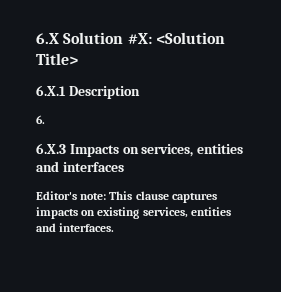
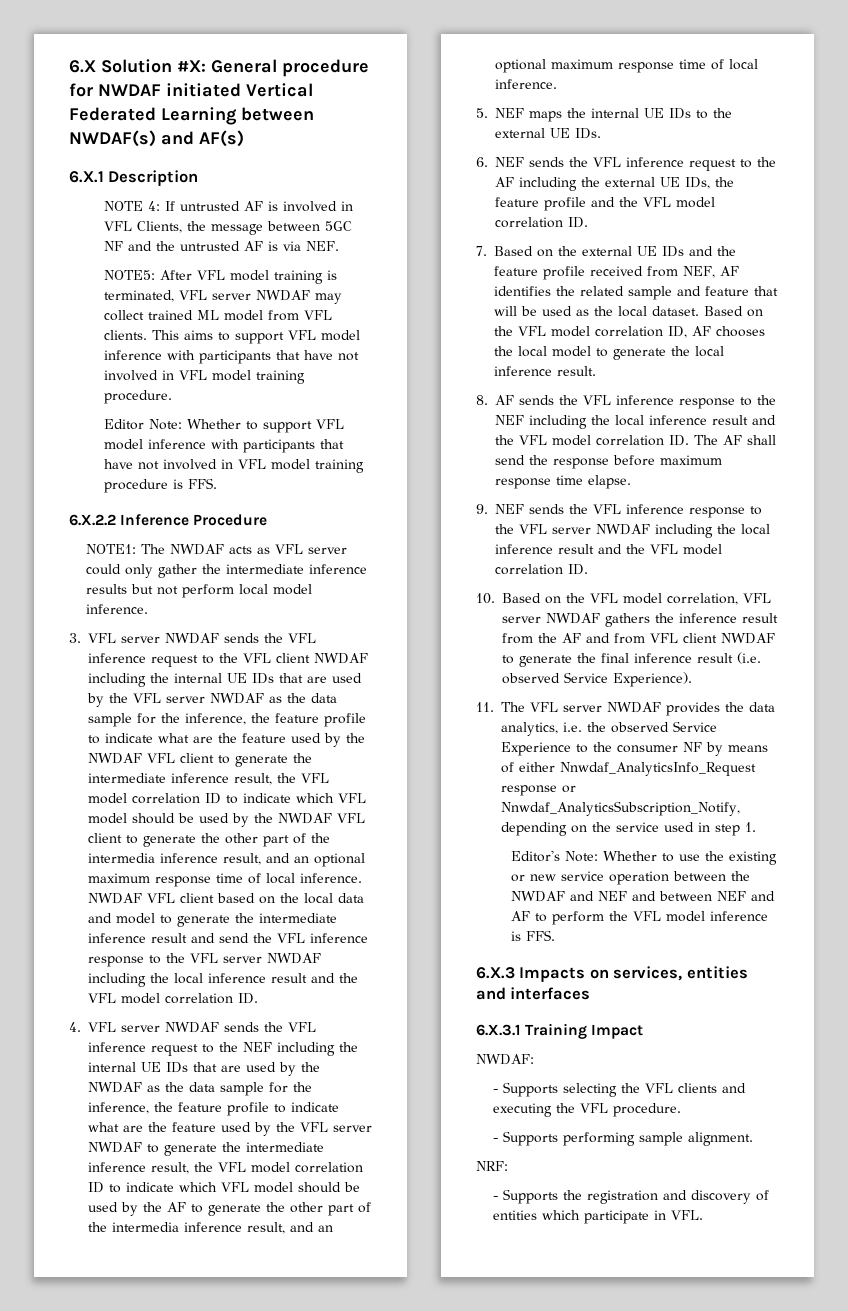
- 6.X Solution #X: <Solution Title>
+ 6.X Solution #X: General procedure for NWDAF initiated Vertical Federated Learning between NWDAF(s) and AF(s)
  6.X.1 Description
- 6.
+ NOTE 4: If untrusted AF is involved in VFL Clients, the message between 5GC NF and the untrusted AF is via NEF.
+ NOTE5: After VFL model training is terminated, VFL server NWDAF may collect trained ML model from VFL clients. This aims to support VFL model inference with participants that have not involved in VFL model training procedure.
+ Editor Note: Whether to support VFL model inference with participants that have not involved in VFL model training procedure is FFS.
+ 6.X.2.2 Inference Procedure
+ NOTE1: The NWDAF acts as VFL server could only gather the intermediate inference results but not perform local model inference.
+ 3. VFL server NWDAF sends the VFL inference request to the VFL client NWDAF including the internal UE IDs that are used by the VFL server NWDAF as the data sample for the inference, the feature profile to indicate what are the feature used by the NWDAF VFL client to generate the intermediate inference result, the VFL model correlation ID to indicate which VFL model should be used by the NWDAF VFL client to generate the other part of the intermedia inference result, and an optional maximum response time of local inference. NWDAF VFL client based on the local data and model to generate the intermediate inference result and send the VFL inference response to the VFL server NWDAF including the local inference result and the VFL model correlation ID.
+ 4. VFL server NWDAF sends the VFL inference request to the NEF including the internal UE IDs that are used by the NWDAF as the data sample for the inference, the feature profile to indicate what are the feature used by the VFL server NWDAF to generate the intermediate inference result, the VFL model correlation ID to indicate which VFL model should be used by the AF to generate the other part of the intermedia inference result, and an optional maximum response time of local inference.
+ 5. NEF maps the internal UE IDs to the external UE IDs.
+ 6. NEF sends the VFL inference request to the AF including the external UE IDs, the feature profile and the VFL model correlation ID.
+ 7. Based on the external UE IDs and the feature profile received from NEF, AF identifies the related sample and feature that will be used as the local dataset. Based on the VFL model correlation ID, AF chooses the local model to generate the local inference result.
+ 8. AF sends the VFL inference response to the NEF including the local inference result and the VFL model correlation ID. The AF shall send the response before maximum response time elapse.
+ 9. NEF sends the VFL inference response to the VFL server NWDAF including the local inference result and the VFL model correlation ID.
+ 10. Based on the VFL model correlation, VFL server NWDAF gathers the inference result from the AF and from VFL client NWDAF to generate the final inference result (i.e. observed Service Experience).
+ 11. The VFL server NWDAF provides the data analytics, i.e. the observed Service Experience to the consumer NF by means of either Nnwdaf_AnalyticsInfo_Request response or Nnwdaf_AnalyticsSubscription_Notify, depending on the service used in step 1.
+ Editor's Note: Whether to use the existing or new service operation between the NWDAF and NEF and between NEF and AF to perform the VFL model inference is FFS.
- Editor's note: This clause captures impacts on existing services, entities and interfaces.
+ 6.X.3.1 Training Impact
+ NWDAF:
+ - Supports selecting the VFL clients and executing the VFL procedure.
+ - Supports performing sample alignment.
+ NRF:
+ - Supports the registration and discovery of entities which participate in VFL.

